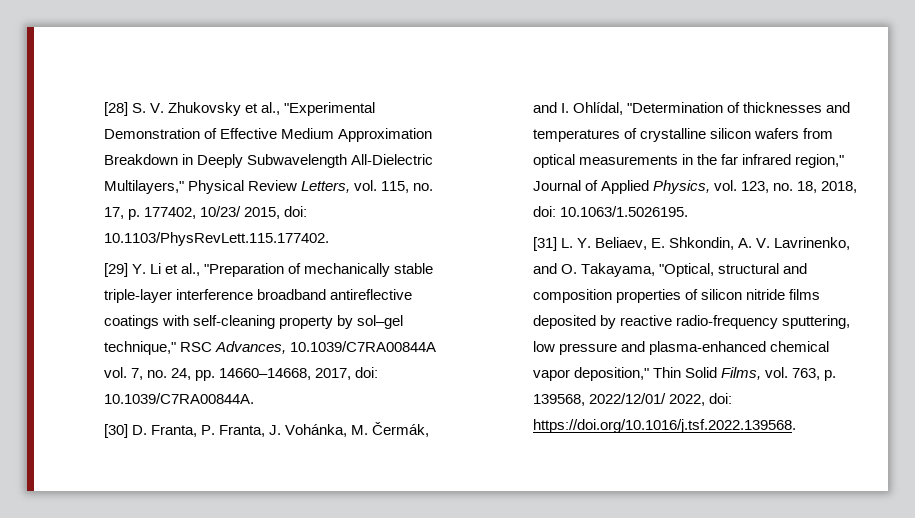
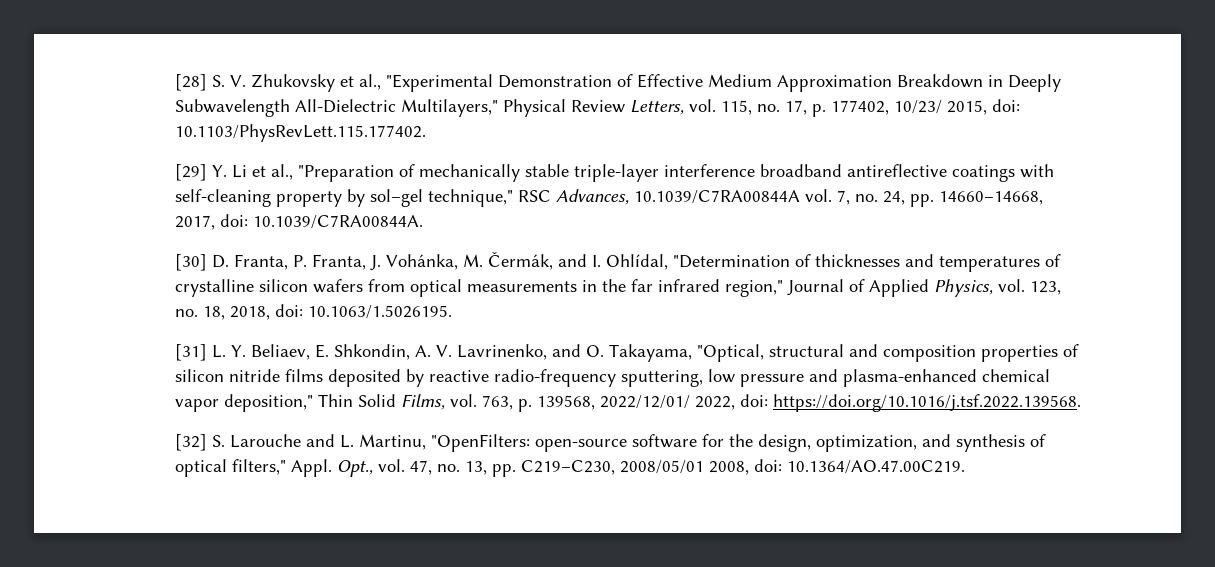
+ [32] S. Larouche and L. Martinu, "OpenFilters: open-source software for the design, optimization, and synthesis of optical filters," Appl. Opt., vol. 47, no. 13, pp. C219–C230, 2008/05/01 2008, doi: 10.1364/AO.47.00C219.

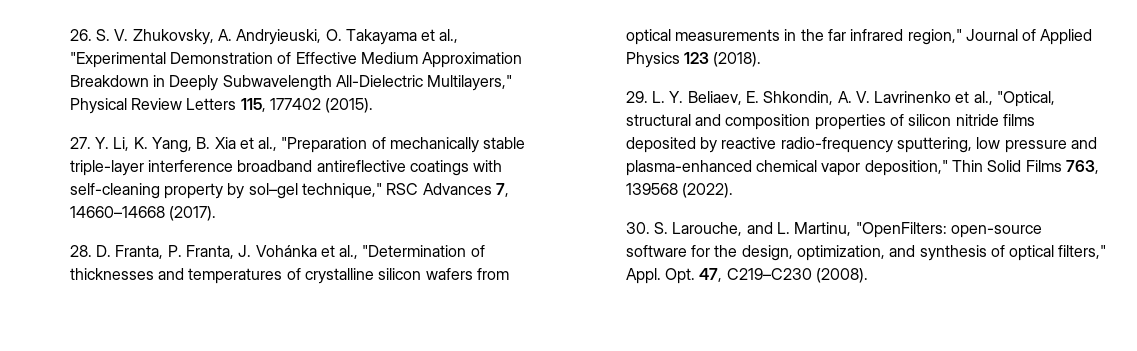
- [28] S. V. Zhukovsky et al., "Experimental Demonstration of Effective Medium Approximation Breakdown in Deeply Subwavelength All-Dielectric Multilayers," Physical Review Letters, vol. 115, no. 17, p. 177402, 10/23/ 2015, doi: 10.1103/PhysRevLett.115.177402.
- [29] Y. Li et al., "Preparation of mechanically stable triple-layer interference broadband antireflective coatings with self-cleaning property by sol–gel technique," RSC Advances, 10.1039/C7RA00844A vol. 7, no. 24, pp. 14660–14668, 2017, doi: 10.1039/C7RA00844A.
- [30] D. Franta, P. Franta, J. Vohánka, M. Čermák, and I. Ohlídal, "Determination of thicknesses and temperatures of crystalline silicon wafers from optical measurements in the far infrared region," Journal of Applied Physics, vol. 123, no. 18, 2018, doi: 10.1063/1.5026195.
- [31] L. Y. Beliaev, E. Shkondin, A. V. Lavrinenko, and O. Takayama, "Optical, structural and composition properties of silicon nitride films deposited by reactive radio-frequency sputtering, low pressure and plasma-enhanced chemical vapor deposition," Thin Solid Films, vol. 763, p. 139568, 2022/12/01/ 2022, doi: https://doi.org/10.1016/j.tsf.2022.139568.
- [32] S. Larouche and L. Martinu, "OpenFilters:
+ 26. S. V. Zhukovsky, A. Andryieuski, O. Takayama et al., "Experimental Demonstration of Effective Medium Approximation Breakdown in Deeply Subwavelength All-Dielectric Multilayers," Physical Review Letters 115, 177402 (2015).
+ 27. Y. Li, K. Yang, B. Xia et al., "Preparation of mechanically stable triple-layer interference broadband antireflective coatings with self-cleaning property by sol–gel technique," RSC Advances 7, 14660–14668 (2017).
+ 28. D. Franta, P. Franta, J. Vohánka et al., "Determination of thicknesses and temperatures of crystalline silicon wafers from optical measurements in the far infrared region," Journal of Applied Physics 123 (2018).
+ 29. L. Y. Beliaev, E. Shkondin, A. V. Lavrinenko et al., "Optical, structural and composition properties of silicon nitride films deposited by reactive radio-frequency sputtering, low pressure and plasma-enhanced chemical vapor deposition," Thin Solid Films 763, 139568 (2022).
+ 30. S. Larouche, and L. Martinu, "OpenFilters:
- Opt., vol. 47, no. 13, pp. C219–C230, 2008/05/01 2008, doi: 10.1364/AO.47.00C219.
+ Opt. 47, C219–C230 (2008).

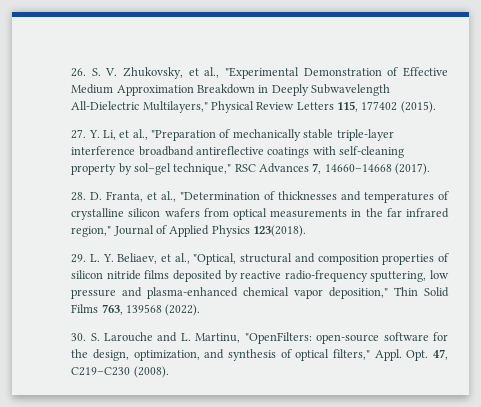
- 26. S. V. Zhukovsky, A. Andryieuski, O. Takayama et al., "Experimental Demonstration of Effective Medium Approximation Breakdown in Deeply Subwavelength All-Dielectric Multilayers," Physical Review Letters 115, 177402 (2015).
+ 26. S. V. Zhukovsky, et al., "Experimental Demonstration of Effective Medium Approximation Breakdown in Deeply Subwavelength All-Dielectric Multilayers," Physical Review Letters 115, 177402 (2015).
- 27. Y. Li, K. Yang, B. Xia et al., "Preparation of mechanically stable triple-layer interference broadband antireflective coatings with self-cleaning property by sol–gel technique," RSC Advances 7, 14660–14668 (2017).
+ 27. Y. Li, et al., "Preparation of mechanically stable triple-layer interference broadband antireflective coatings with self-cleaning property by sol–gel technique," RSC Advances 7, 14660–14668 (2017).
- 28. D. Franta, P. Franta, J. Vohánka et al., "Determination of thicknesses and temperatures of crystalline silicon wafers from optical measurements in the far infrared region," Journal of Applied Physics 123 (2018).
+ 28. D. Franta, et al., "Determination of thicknesses and temperatures of crystalline silicon wafers from optical measurements in the far infrared region," Journal of Applied Physics 123(2018).
- 29. L. Y. Beliaev, E. Shkondin, A. V. Lavrinenko et al., "Optical, structural and composition properties of silicon nitride films deposited by reactive radio-frequency sputtering, low pressure and plasma-enhanced chemical vapor deposition," Thin Solid Films 763, 139568 (2022).
+ 29. L. Y. Beliaev, et al., "Optical, structural and composition properties of silicon nitride films deposited by reactive radio-frequency sputtering, low pressure and plasma-enhanced chemical vapor deposition," Thin Solid Films 763, 139568 (2022).
- 30. S. Larouche, and L. Martinu, "OpenFilters: open-source software for the design, optimization, and synthesis of optical filters," Appl.
+ 30. S. Larouche and L. Martinu, "OpenFilters: open-source software for the design, optimization, and synthesis of optical filters," Appl.

